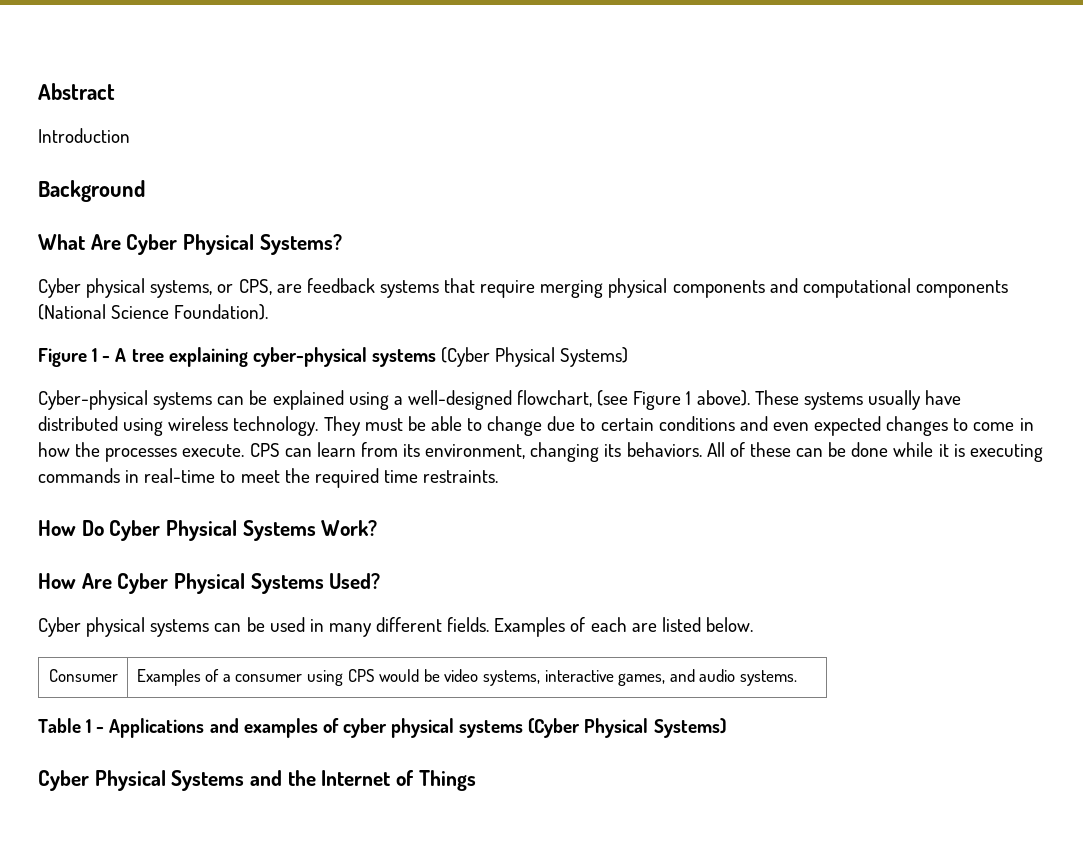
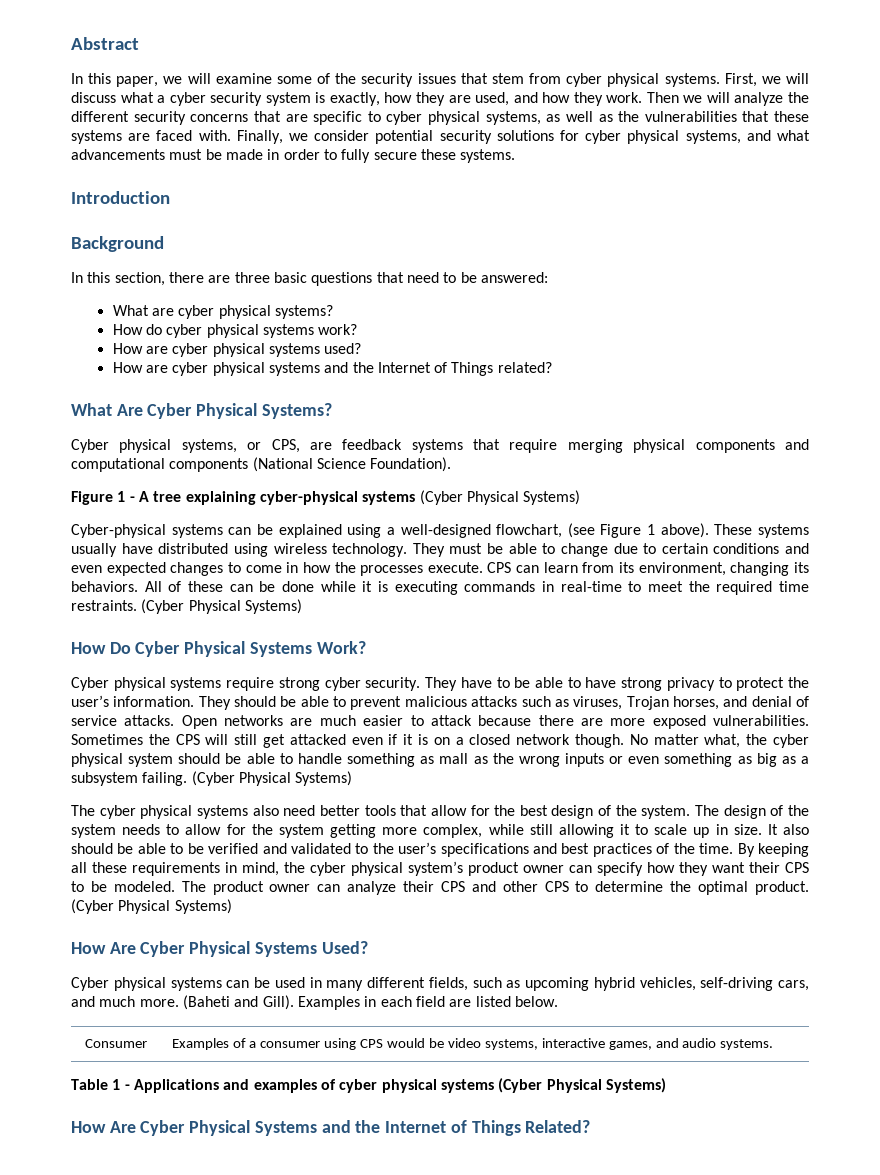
+ In this paper, we will examine some of the security issues that stem from cyber physical systems. First, we will discuss what a cyber security system is exactly, how they are used, and how they work. Then we will analyze the different security concerns that are specific to cyber physical systems, as well as the vulnerabilities that these systems are faced with. Finally, we consider potential security solutions for cyber physical systems, and what advancements must be made in order to fully secure these systems.
  Introduction
  Background
+ In this section, there are three basic questions that need to be answered:
+ What are cyber physical systems?
+ How do cyber physical systems work?
+ How are cyber physical systems used?
+ How are cyber physical systems and the Internet of Things related?
- All of these can be done while it is executing commands in real-time to meet the required time restraints.
+ All of these can be done while it is executing commands in real-time to meet the required time restraints. (Cyber Physical Systems)
+ Cyber physical systems require strong cyber security. They have to be able to have strong privacy to protect the user’s information. They should be able to prevent malicious attacks such as viruses, Trojan horses, and denial of service attacks. Open networks are much easier to attack because there are more exposed vulnerabilities. Sometimes the CPS will still get attacked even if it is on a closed network though. No matter what, the cyber physical system should be able to handle something as mall as the wrong inputs or even something as big as a subsystem failing. (Cyber Physical Systems)
+ The cyber physical systems also need better tools that allow for the best design of the system. The design of the system needs to allow for the system getting more complex, while still allowing it to scale up in size. It also should be able to be verified and validated to the user’s specifications and best practices of the time. By keeping all these requirements in mind, the cyber physical system’s product owner can specify how they want their CPS to be modeled. The product owner can analyze their CPS and other CPS to determine the optimal product. (Cyber Physical Systems)
- Cyber physical systems can be used in many different fields. Examples of each are listed below.
+ Cyber physical systems can be used in many different fields, such as upcoming hybrid vehicles, self-driving cars, and much more. (Baheti and Gill). Examples in each field are listed below.
- Cyber Physical Systems and the Internet of Things
+ How Are Cyber Physical Systems and the Internet of Things Related?

